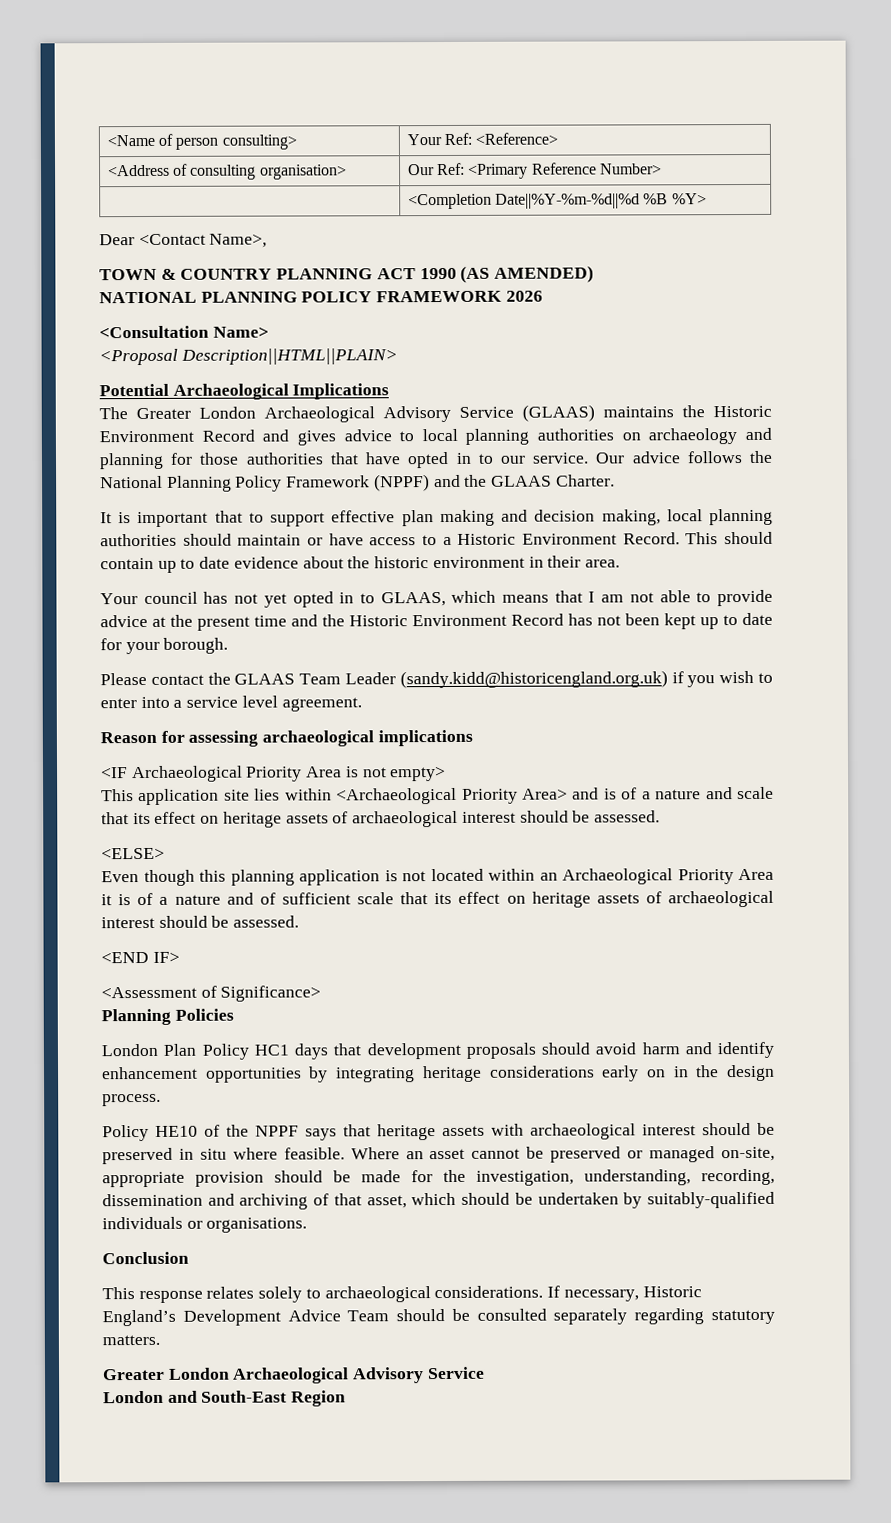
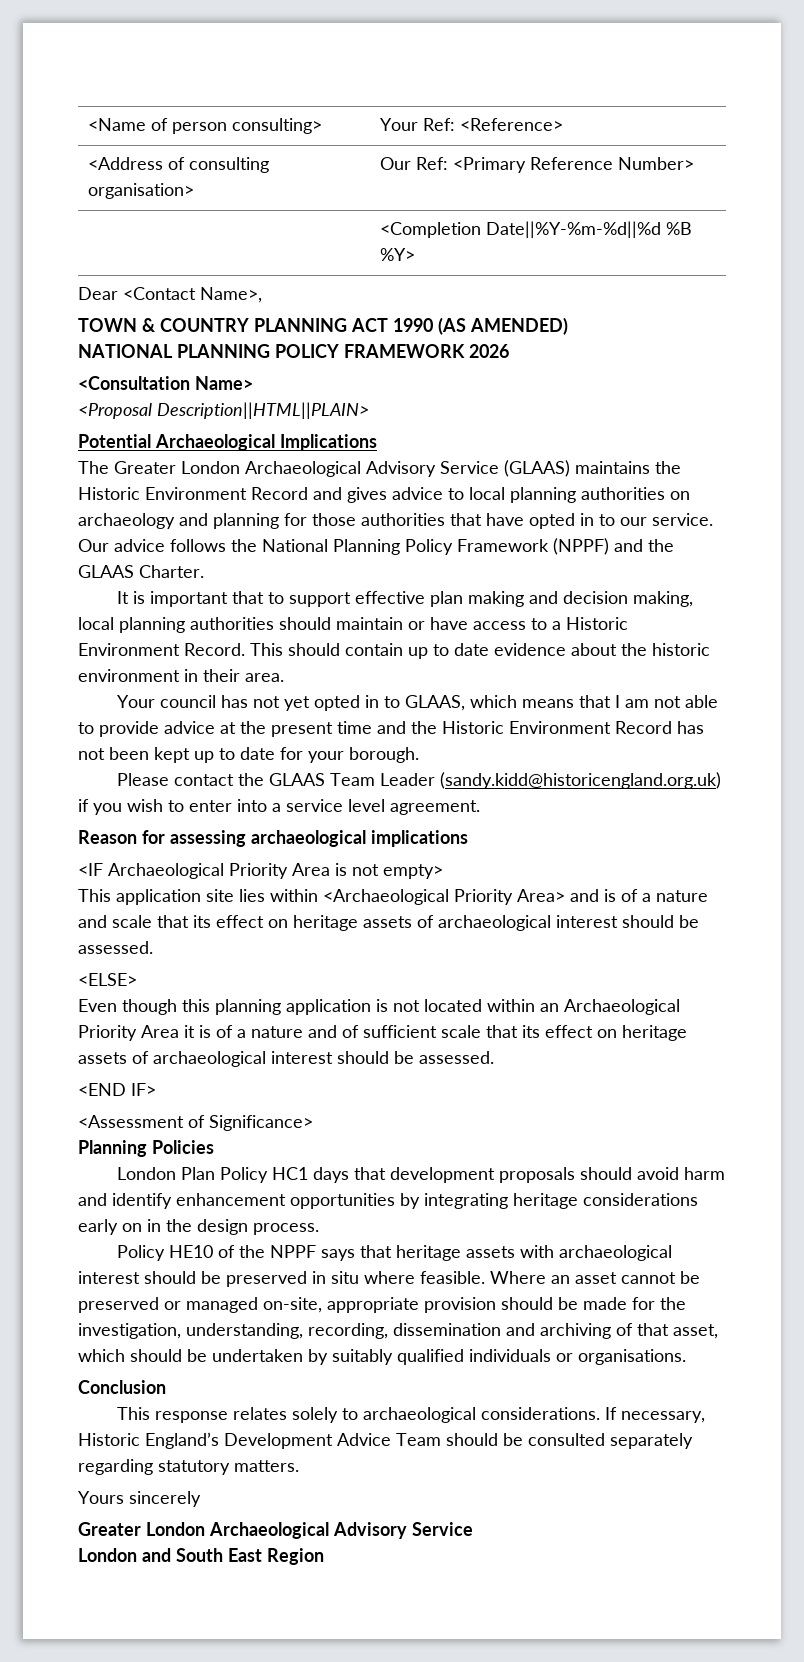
- Where an asset cannot be preserved or managed on-site, appropriate provision should be made for the investigation, understanding, recording, dissemination and archiving of that asset, which should be undertaken by suitably-qualified individuals or organisations.
+ Where an asset cannot be preserved or managed on-site, appropriate provision should be made for the investigation, understanding, recording, dissemination and archiving of that asset, which should be undertaken by suitably qualified individuals or organisations.
+ Yours sincerely
- London and South-East Region
+ London and South East Region

